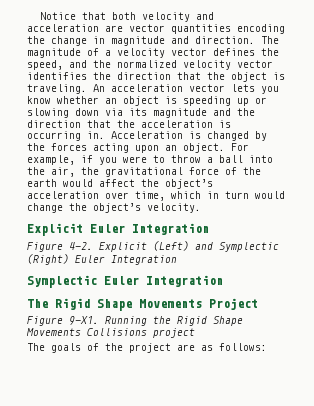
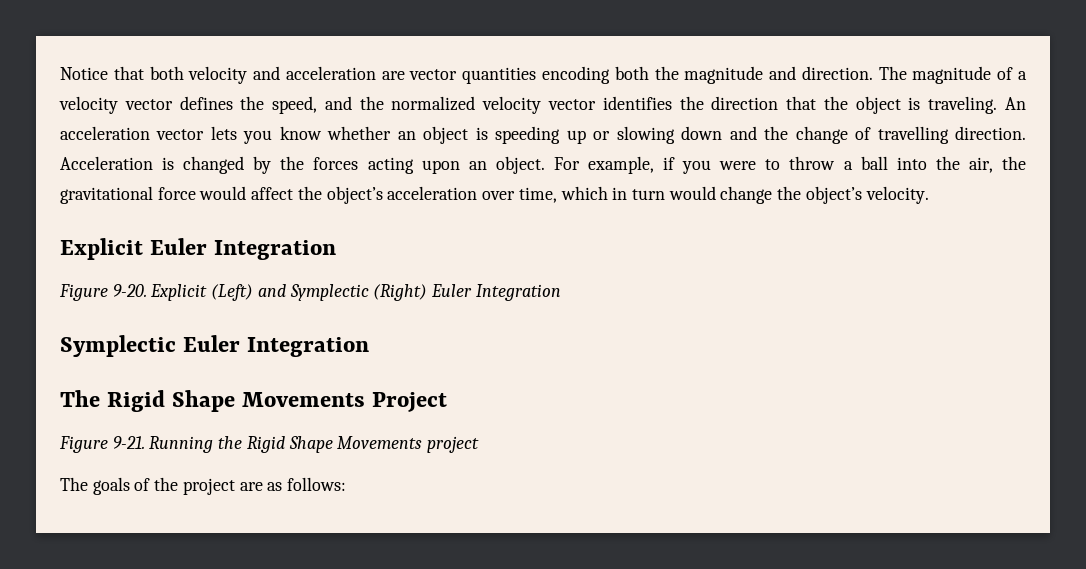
- Notice that both velocity and acceleration are vector quantities encoding the change in magnitude and direction.
+ Notice that both velocity and acceleration are vector quantities encoding both the magnitude and direction.
- An acceleration vector lets you know whether an object is speeding up or slowing down via its magnitude and the direction that the acceleration is occurring in.
+ An acceleration vector lets you know whether an object is speeding up or slowing down and the change of travelling direction.
- For example, if you were to throw a ball into the air, the gravitational force of the earth would affect the object’s acceleration over time, which in turn would change the object’s velocity.
+ For example, if you were to throw a ball into the air, the gravitational force would affect the object’s acceleration over time, which in turn would change the object’s velocity.
- Figure 4-2.
+ Figure 9-20.
- Figure 9-X1.
+ Figure 9-21.
- Running the Rigid Shape Movements Collisions project
+ Running the Rigid Shape Movements project

